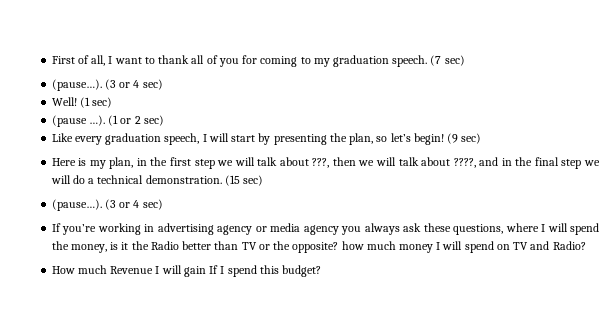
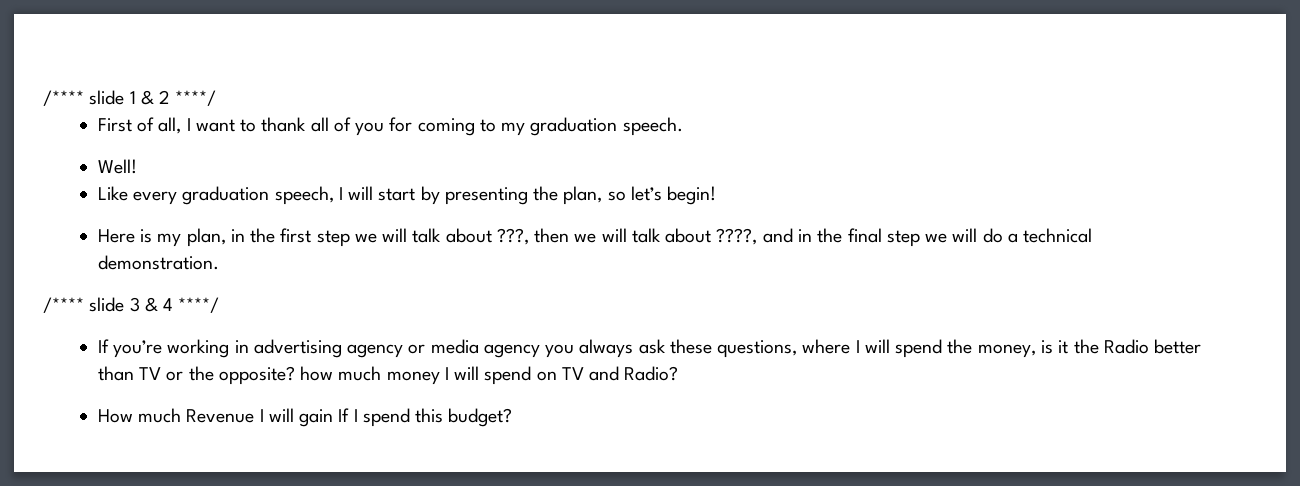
+ /**** slide 1 & 2 ****/
- First of all, I want to thank all of you for coming to my graduation speech. (7 sec)
- (pause…). (3 or 4 sec)
- Well! (1 sec)
- (pause …). (1 or 2 sec)
+ First of all, I want to thank all of you for coming to my graduation speech.
+ Well!
- (9 sec)
- Here is my plan, in the first step we will talk about ???, then we will talk about ????, and in the final step we will do a technical demonstration. (15 sec)
- (pause…). (3 or 4 sec)
+ Here is my plan, in the first step we will talk about ???, then we will talk about ????, and in the final step we will do a technical demonstration.
+ /**** slide 3 & 4 ****/

